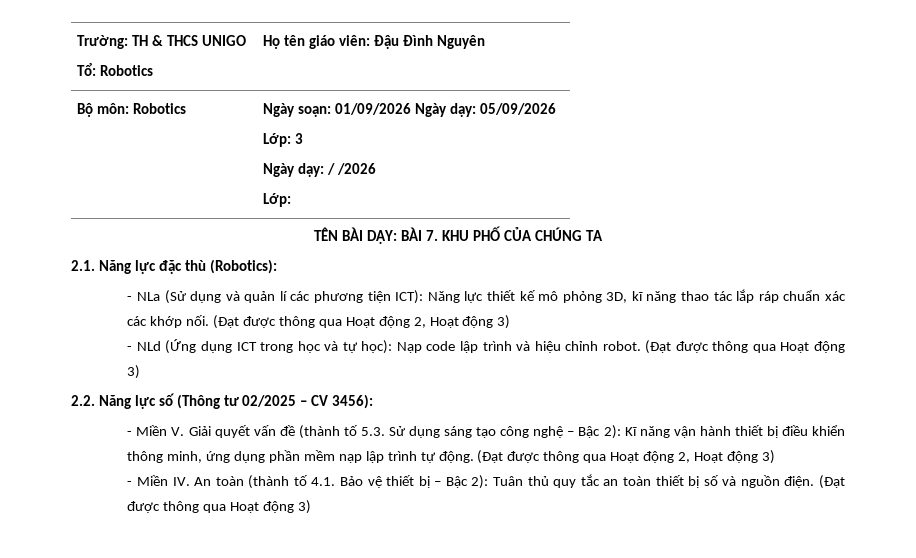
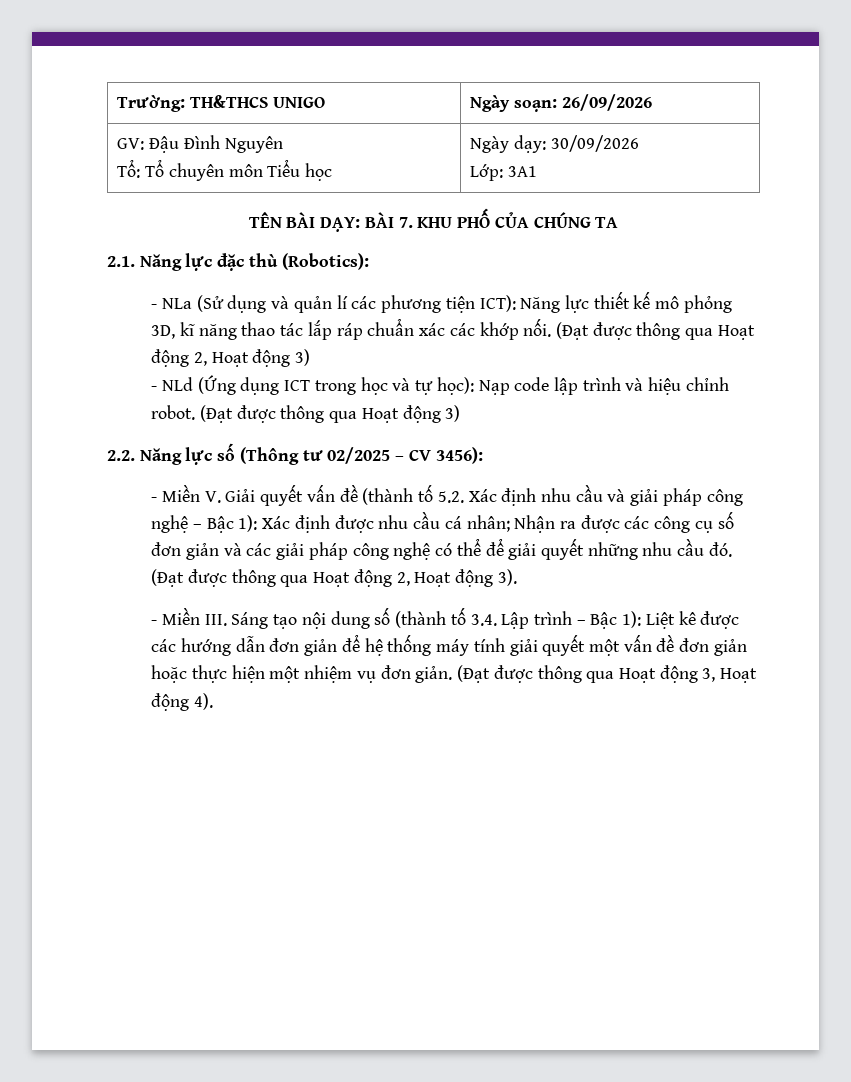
- Trường: TH & THCS UNIGO
- Tổ: Robotics | Họ tên giáo viên: Đậu Đình Nguyên
- Bộ môn: Robotics | Ngày soạn: 01/09/2026 Ngày dạy: 05/09/2026
- Lớp: 3
- Ngày dạy: / /2026
- Lớp:
+ Trường: TH&THCS UNIGO | Ngày soạn: 26/09/2026
+ GV: Đậu Đình Nguyên
+ Tổ: Tổ chuyên môn Tiểu học | Ngày dạy: 30/09/2026
+ Lớp: 3A1
- - Miền V. Giải quyết vấn đề (thành tố 5.3. Sử dụng sáng tạo công nghệ – Bậc 2): Kĩ năng vận hành thiết bị điều khiển thông minh, ứng dụng phần mềm nạp lập trình tự động. (Đạt được thông qua Hoạt động 2, Hoạt động 3)
- - Miền IV. An toàn (thành tố 4.1. Bảo vệ thiết bị – Bậc 2): Tuân thủ quy tắc an toàn thiết bị số và nguồn điện. (Đạt được thông qua Hoạt động 3)
+ - Miền V. Giải quyết vấn đề (thành tố 5.2. Xác định nhu cầu và giải pháp công nghệ – Bậc 1): Xác định được nhu cầu cá nhân; Nhận ra được các công cụ số đơn giản và các giải pháp công nghệ có thể để giải quyết những nhu cầu đó. (Đạt được thông qua Hoạt động 2, Hoạt động 3).
+ - Miền III. Sáng tạo nội dung số (thành tố 3.4. Lập trình – Bậc 1): Liệt kê được các hướng dẫn đơn giản để hệ thống máy tính giải quyết một vấn đề đơn giản hoặc thực hiện một nhiệm vụ đơn giản. (Đạt được thông qua Hoạt động 3, Hoạt động 4).

